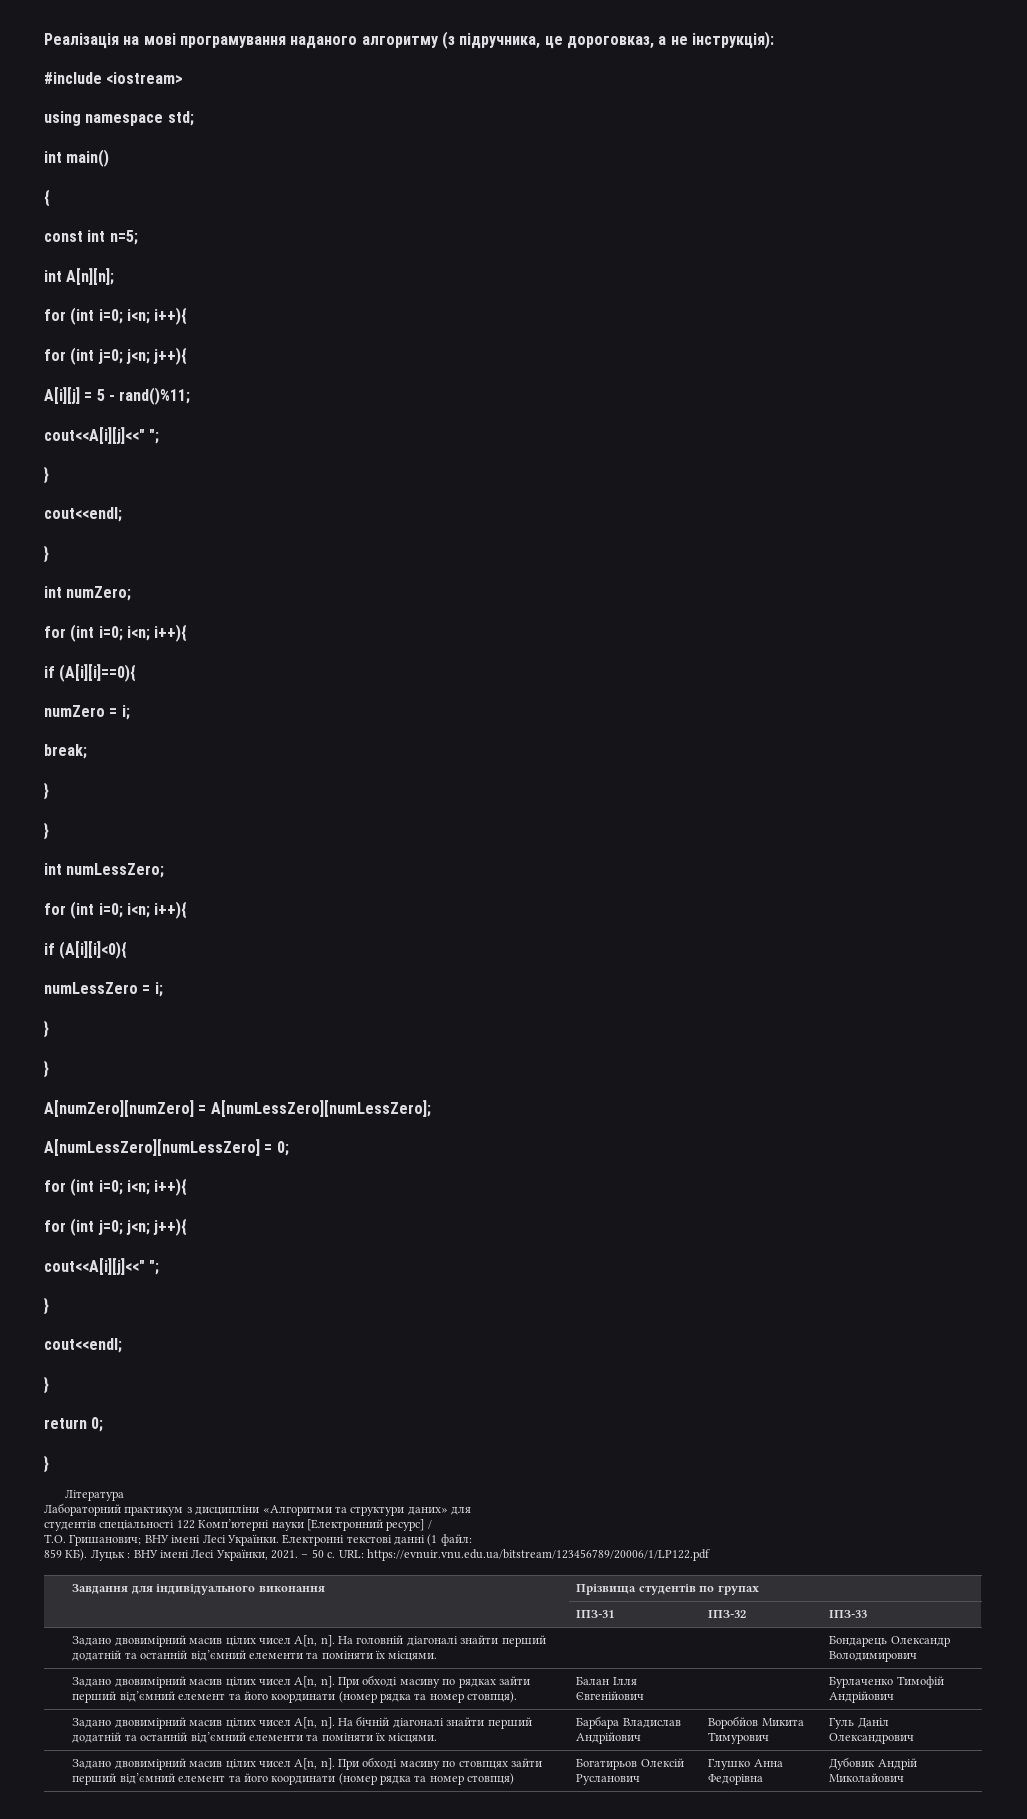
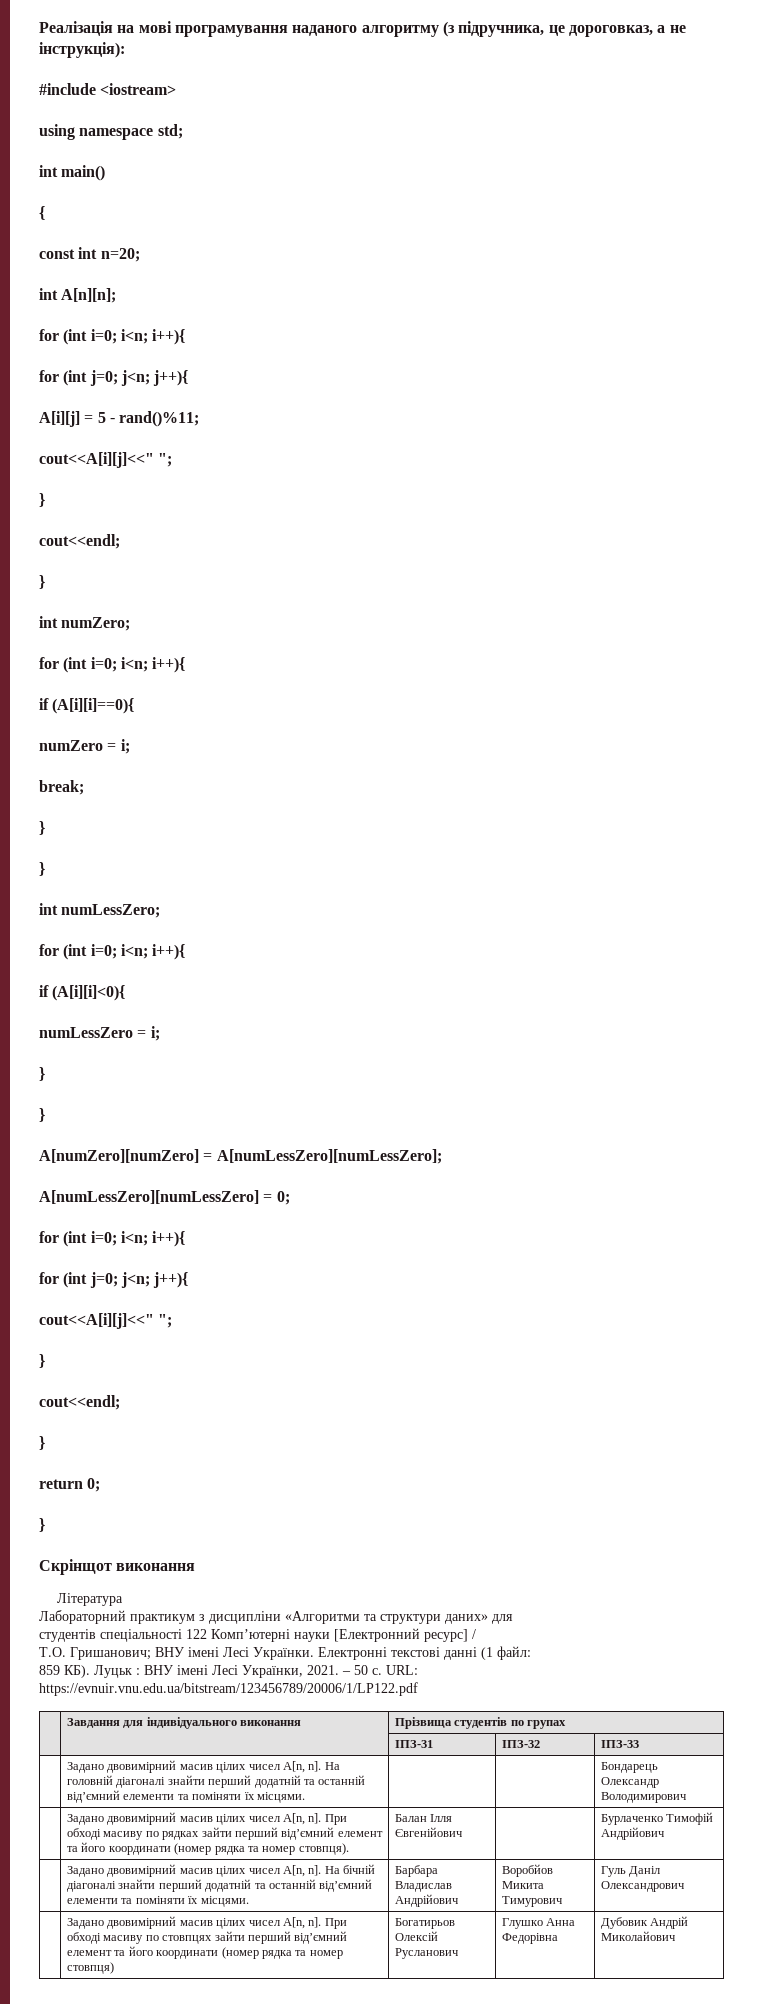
- const int n=5;
+ const int n=20;
+ Скрінщот виконання

